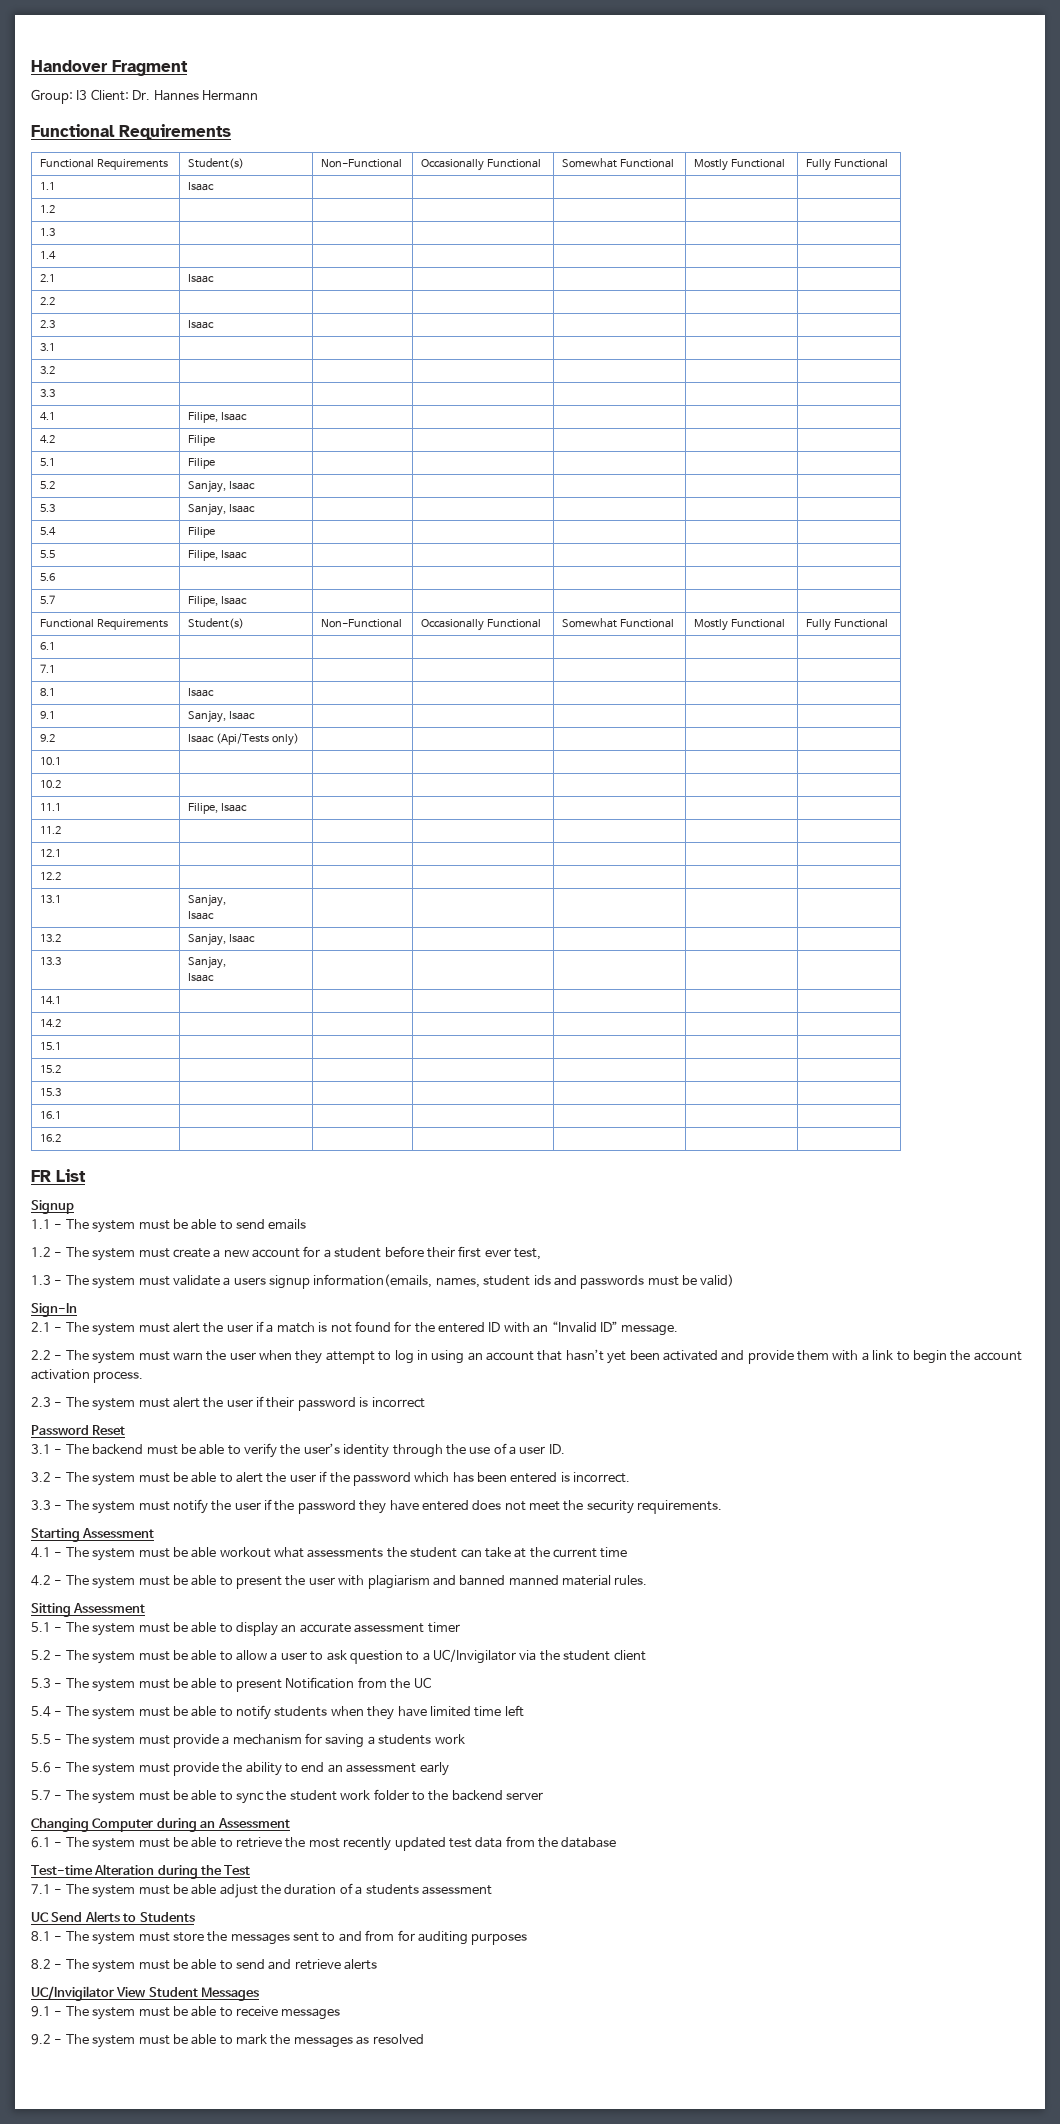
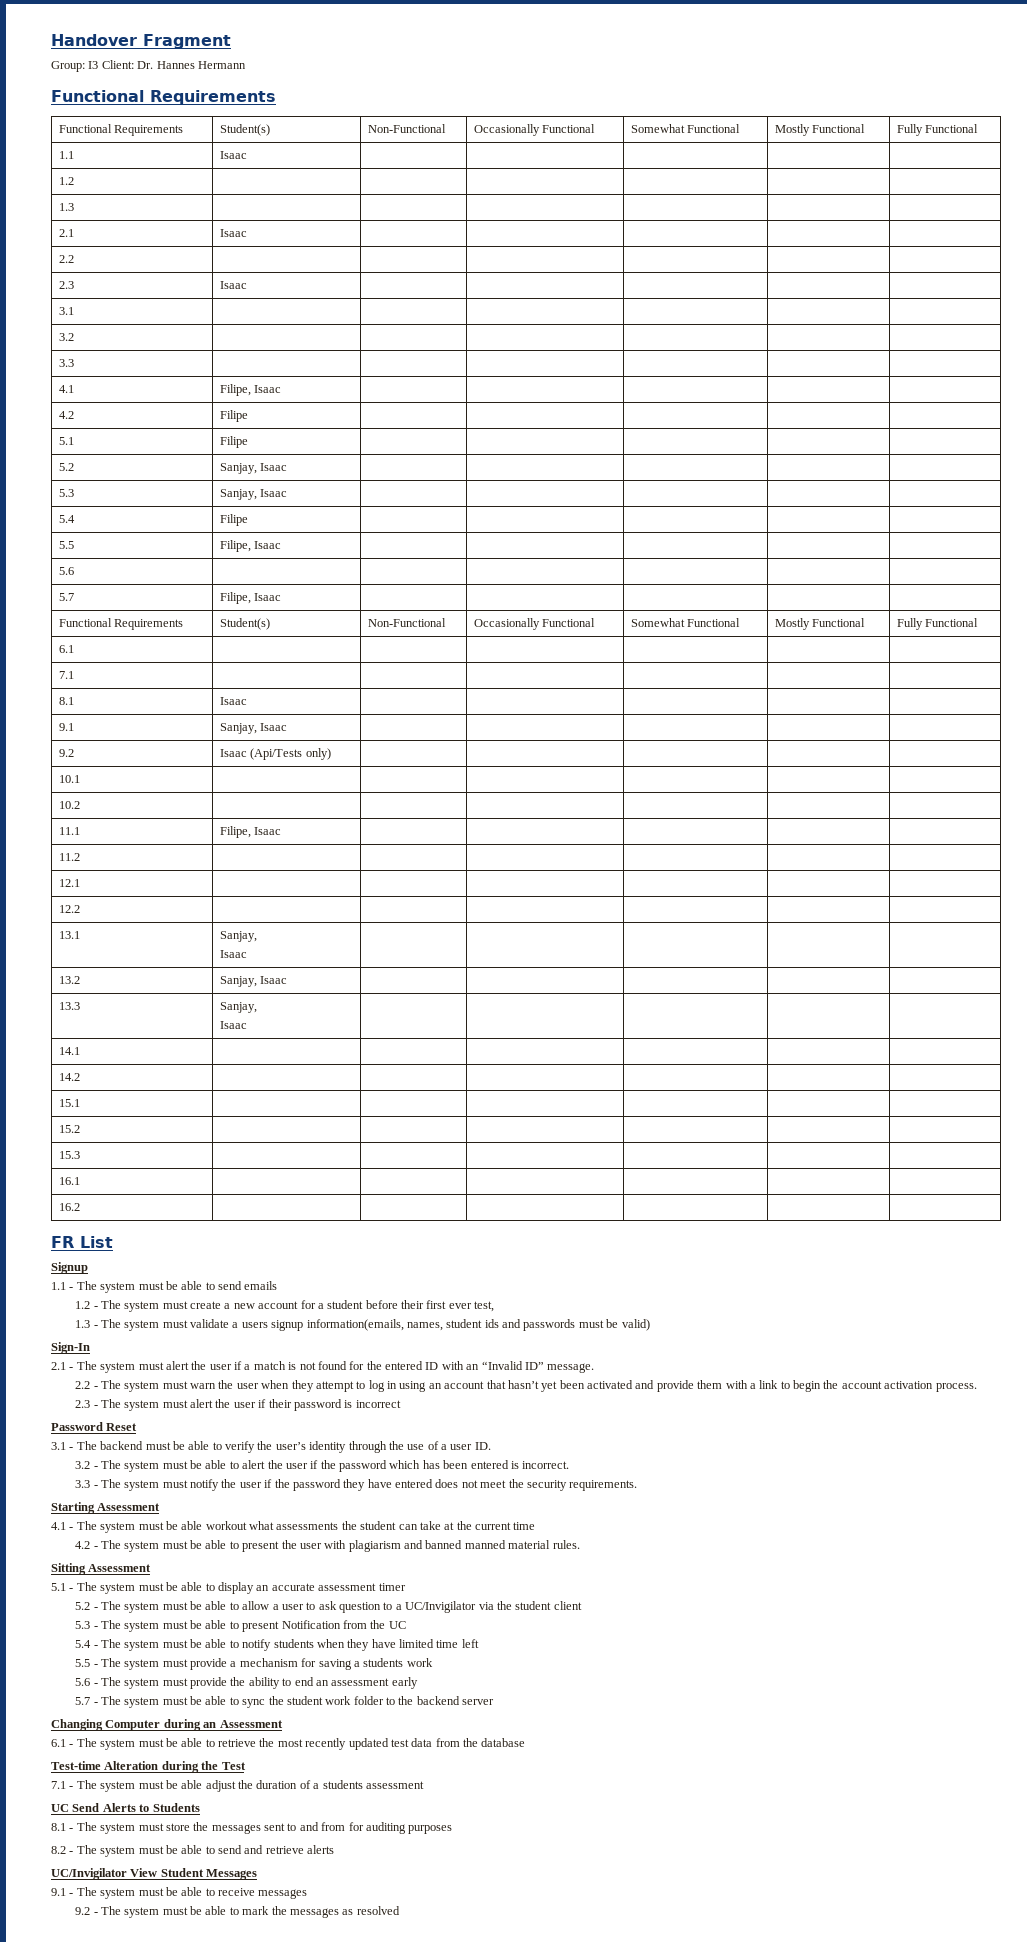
- 1.4 | | | | | |

